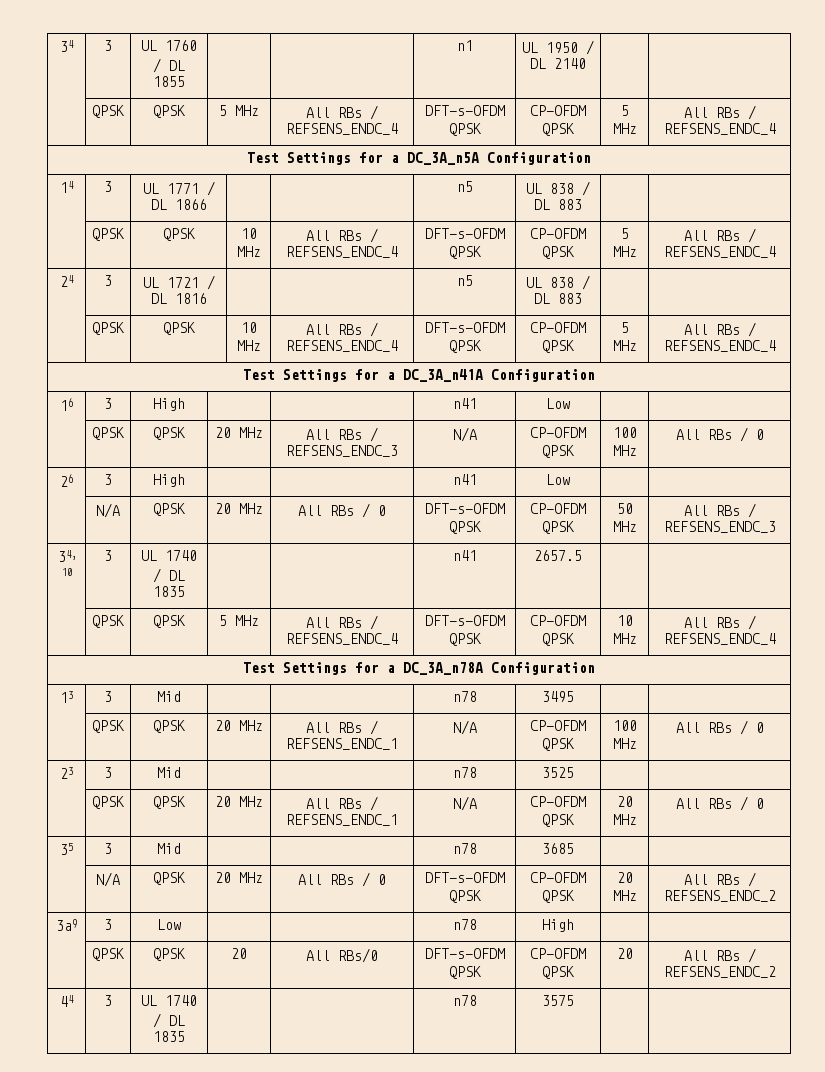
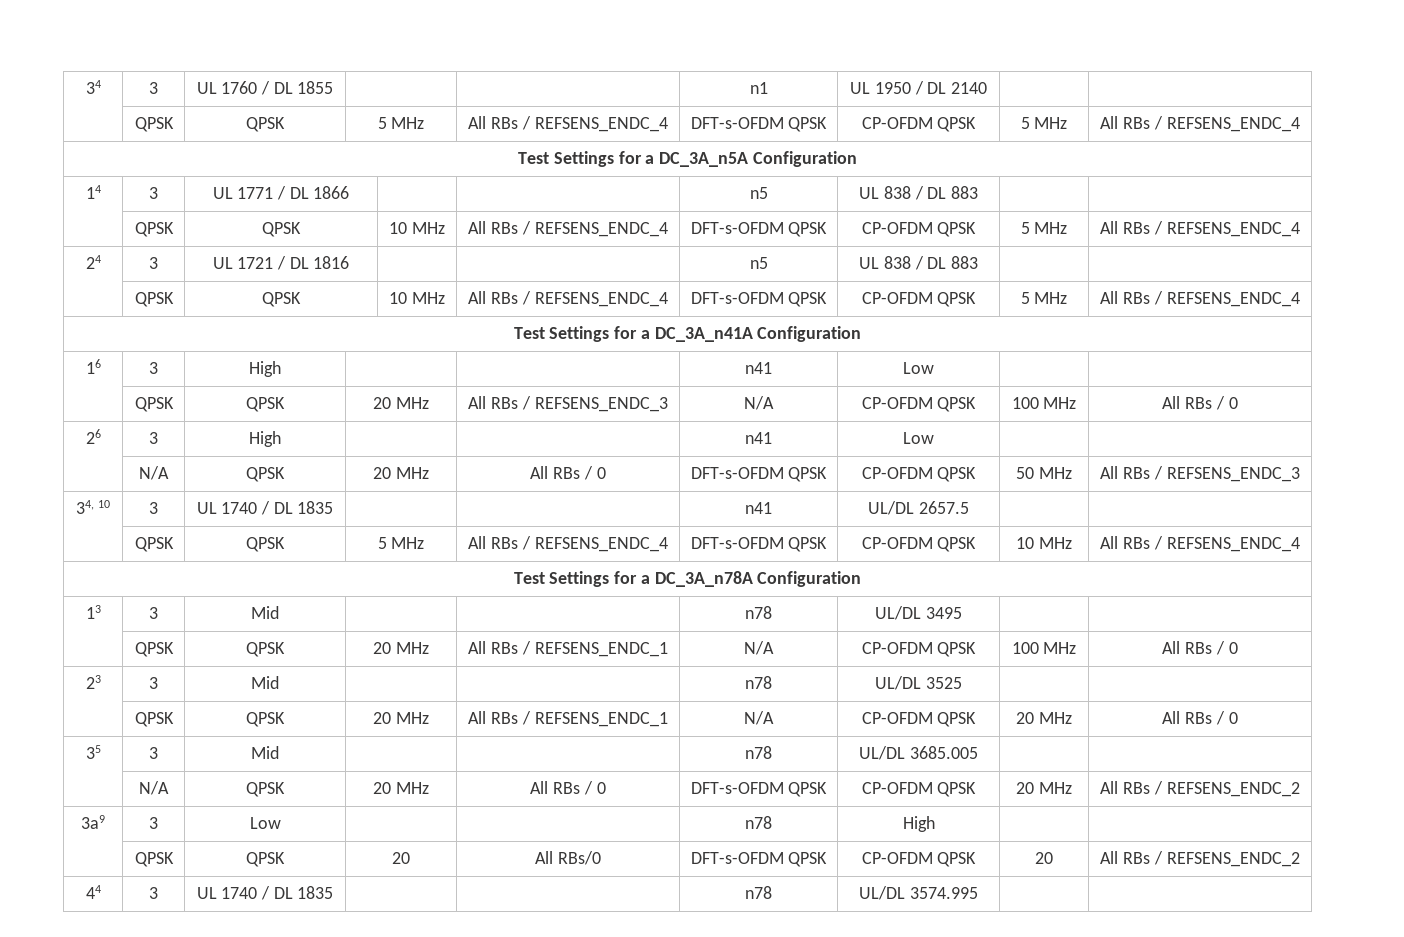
- 34, 10 | 3 | UL 1740 / DL 1835 | | | n41 | 2657.5 | |
+ 34, 10 | 3 | UL 1740 / DL 1835 | | | n41 | UL/DL 2657.5 | |
- 13 | 3 | Mid | | | n78 | 3495 | |
+ 13 | 3 | Mid | | | n78 | UL/DL 3495 | |
- 23 | 3 | Mid | | | n78 | 3525 | |
+ 23 | 3 | Mid | | | n78 | UL/DL 3525 | |
- 35 | 3 | Mid | | | n78 | 3685 | |
+ 35 | 3 | Mid | | | n78 | UL/DL 3685.005 | |
- 44 | 3 | UL 1740 / DL 1835 | | | n78 | 3575 | |
+ 44 | 3 | UL 1740 / DL 1835 | | | n78 | UL/DL 3574.995 | |

